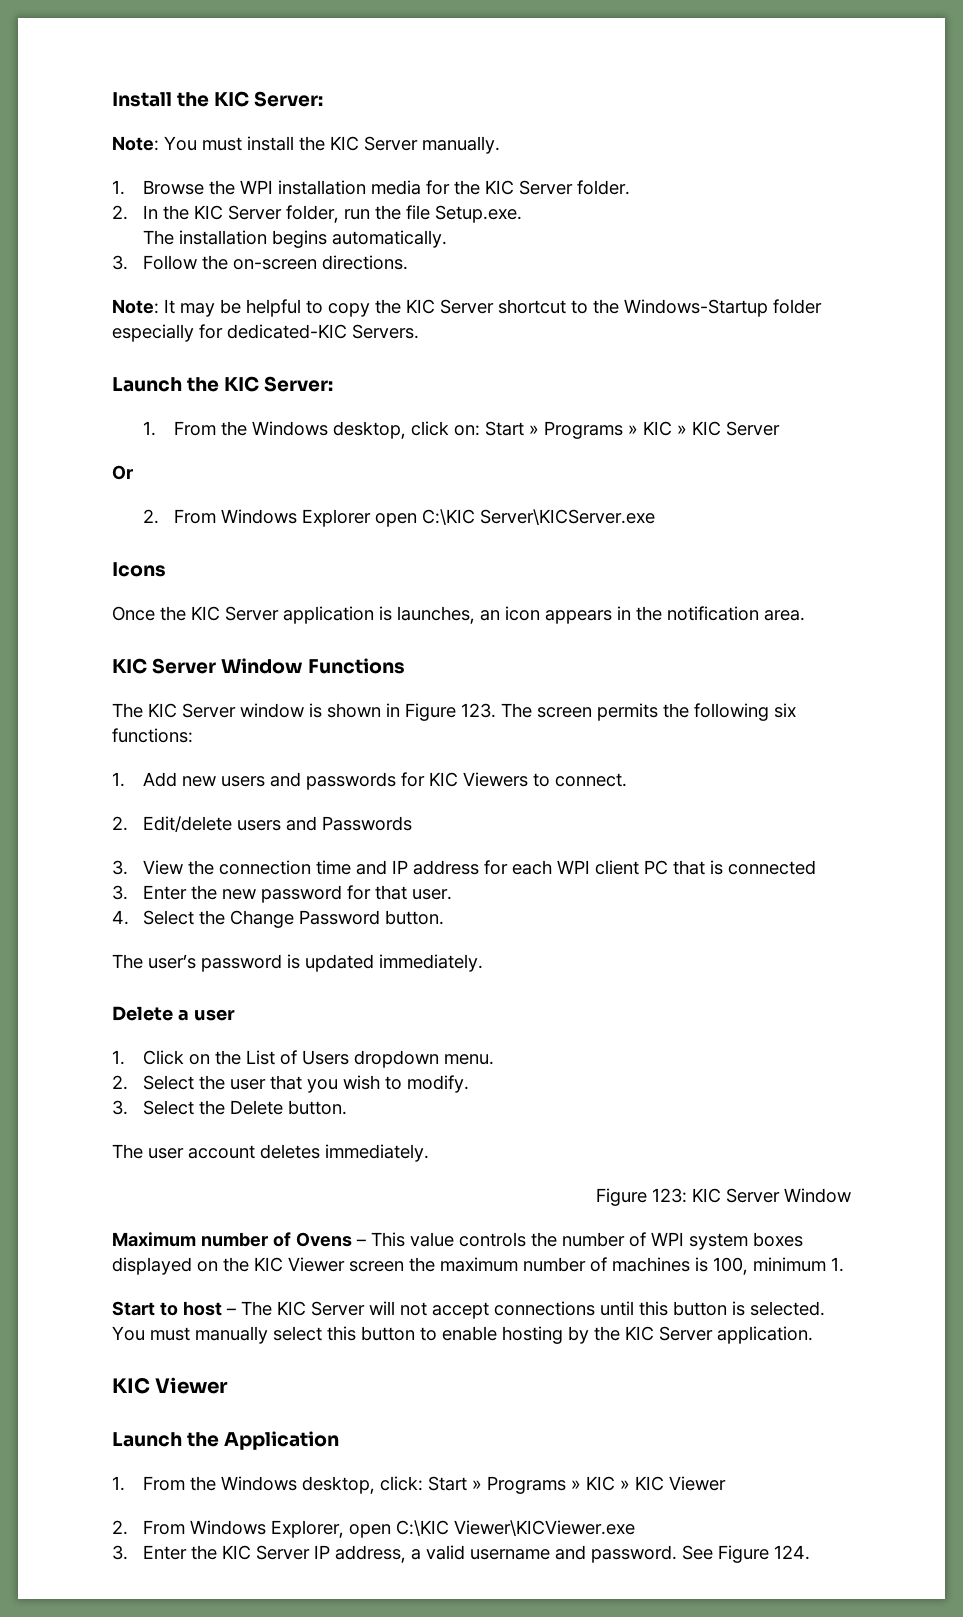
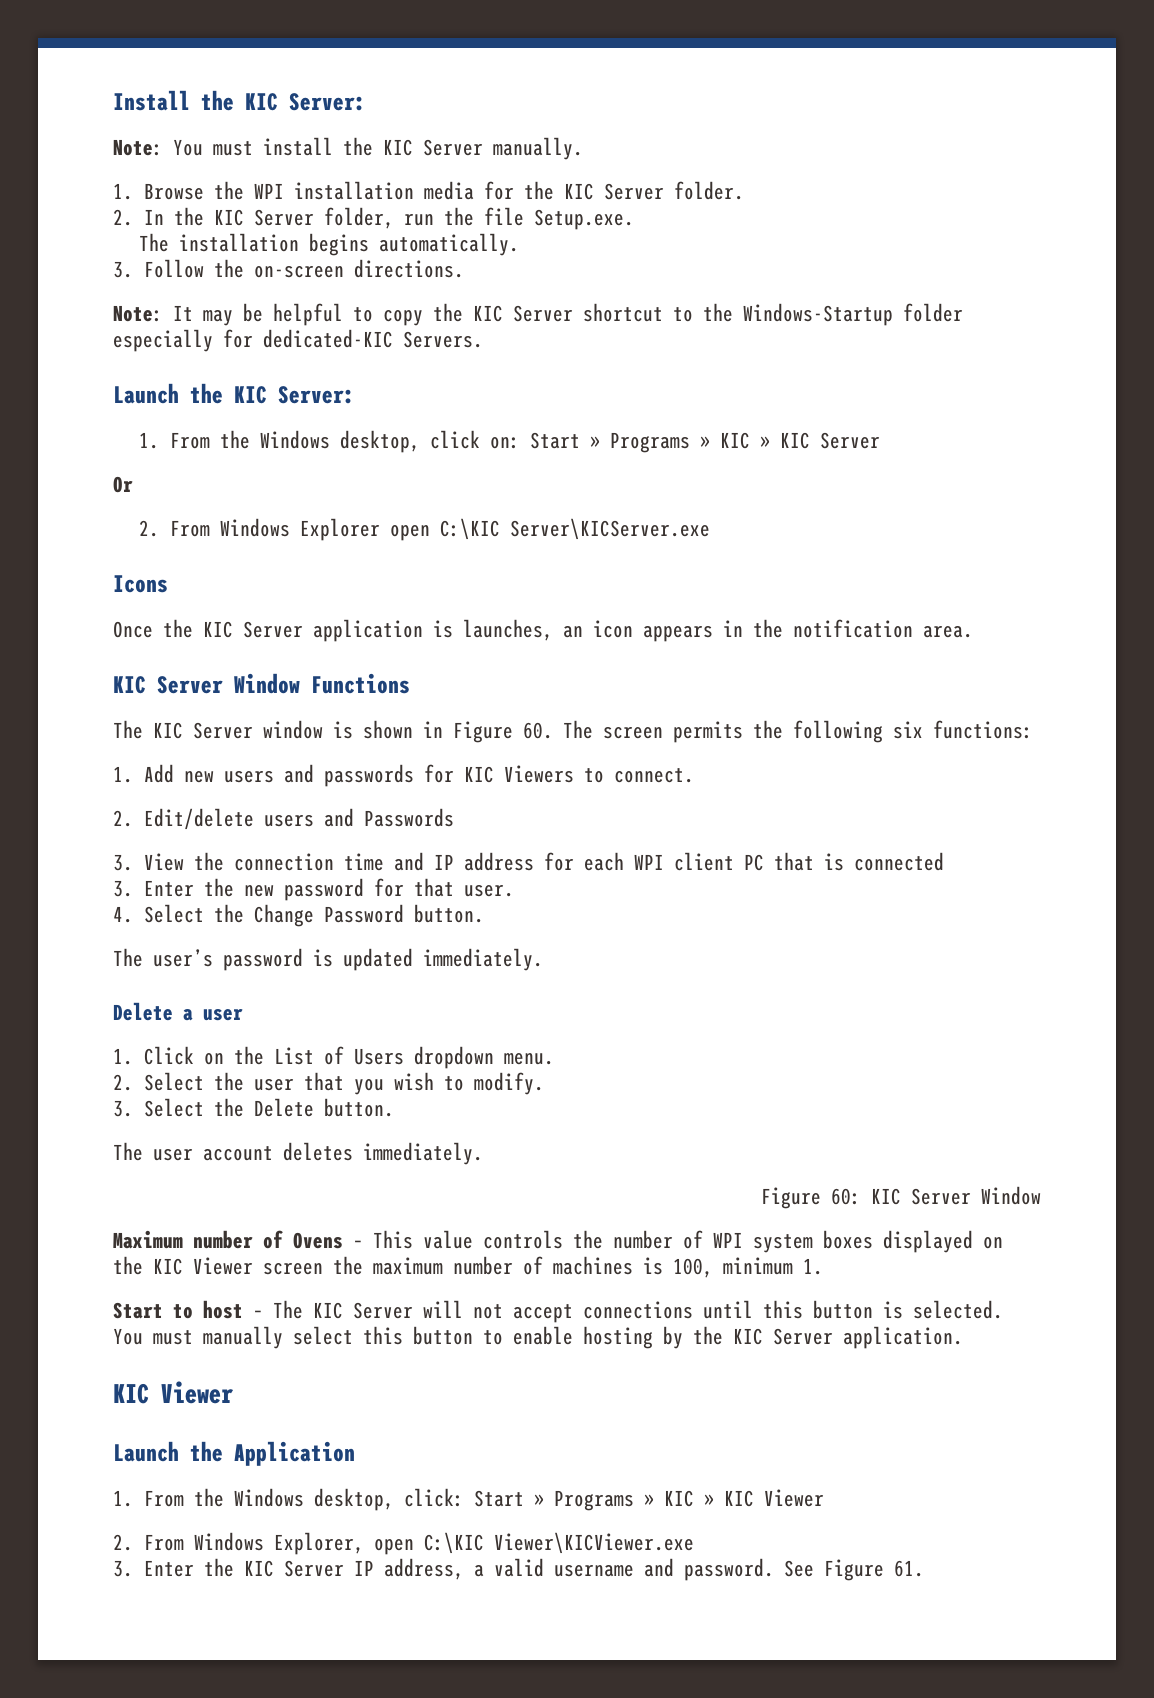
- The KIC Server window is shown in Figure 123. The screen permits the following six functions:
+ The KIC Server window is shown in Figure 60. The screen permits the following six functions:
- Figure 123: KIC Server Window
+ Figure 60: KIC Server Window
- See Figure 124.
+ See Figure 61.

